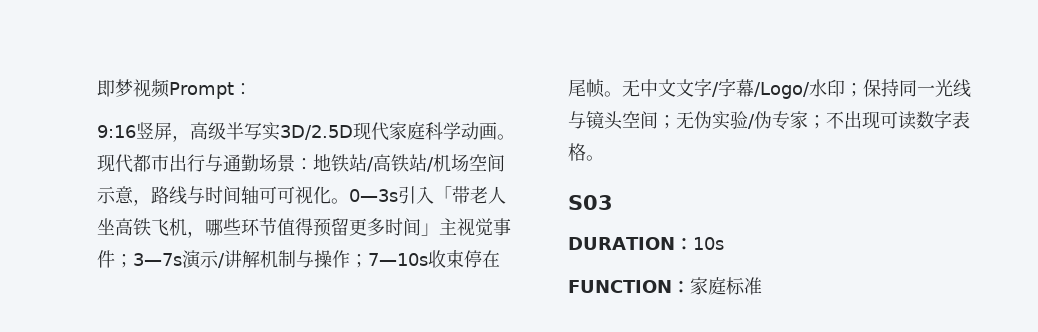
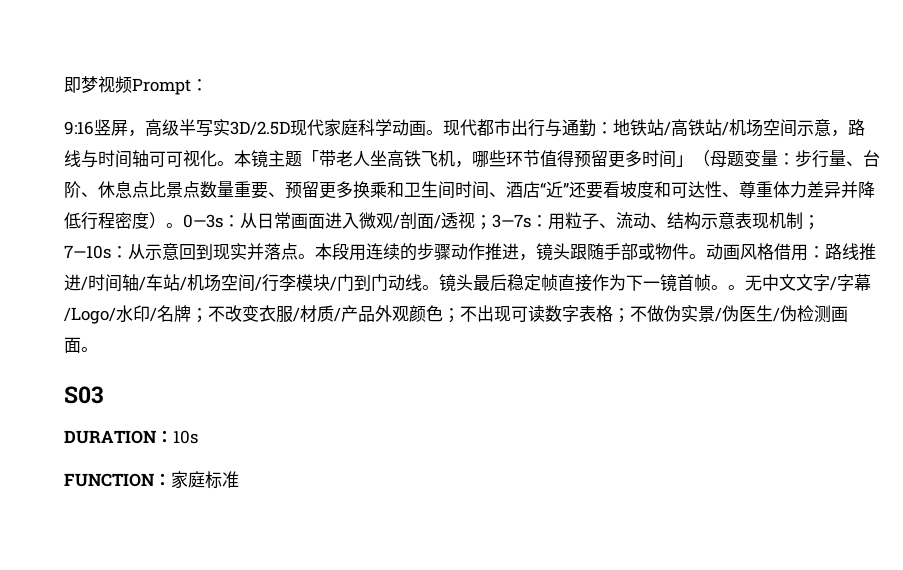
- 现代都市出行与通勤场景：地铁站/高铁站/机场空间示意，路线与时间轴可可视化。
+ 现代都市出行与通勤：地铁站/高铁站/机场空间示意，路线与时间轴可可视化。
- 0—3s引入「带老人坐高铁飞机，哪些环节值得预留更多时间」主视觉事件；3—7s演示/讲解机制与操作；7—10s收束停在尾帧。
+ 本镜主题「带老人坐高铁飞机，哪些环节值得预留更多时间」（母题变量：步行量、台阶、休息点比景点数量重要、预留更多换乘和卫生间时间、酒店“近”还要看坡度和可达性、尊重体力差异并降低行程密度）。0—3s：从日常画面进入微观/剖面/透视；3—7s：用粒子、流动、结构示意表现机制；7—10s：从示意回到现实并落点。本段用连续的步骤动作推进，镜头跟随手部或物件。动画风格借用：路线推进/时间轴/车站/机场空间/行李模块/门到门动线。镜头最后稳定帧直接作为下一镜首帧。。
- 无中文文字/字幕/Logo/水印；保持同一光线与镜头空间；无伪实验/伪专家；不出现可读数字表格。
+ 无中文文字/字幕/Logo/水印/名牌；不改变衣服/材质/产品外观颜色；不出现可读数字表格；不做伪实景/伪医生/伪检测画面。

